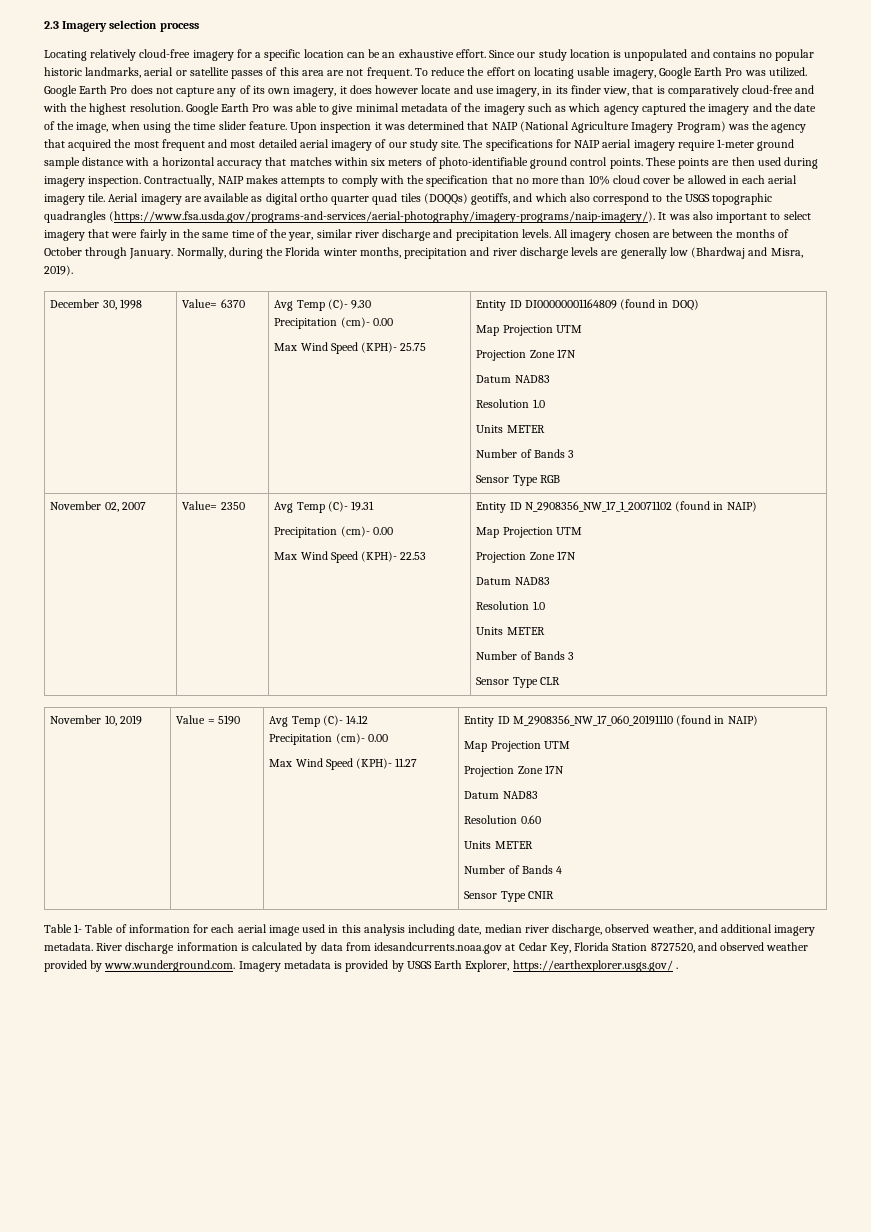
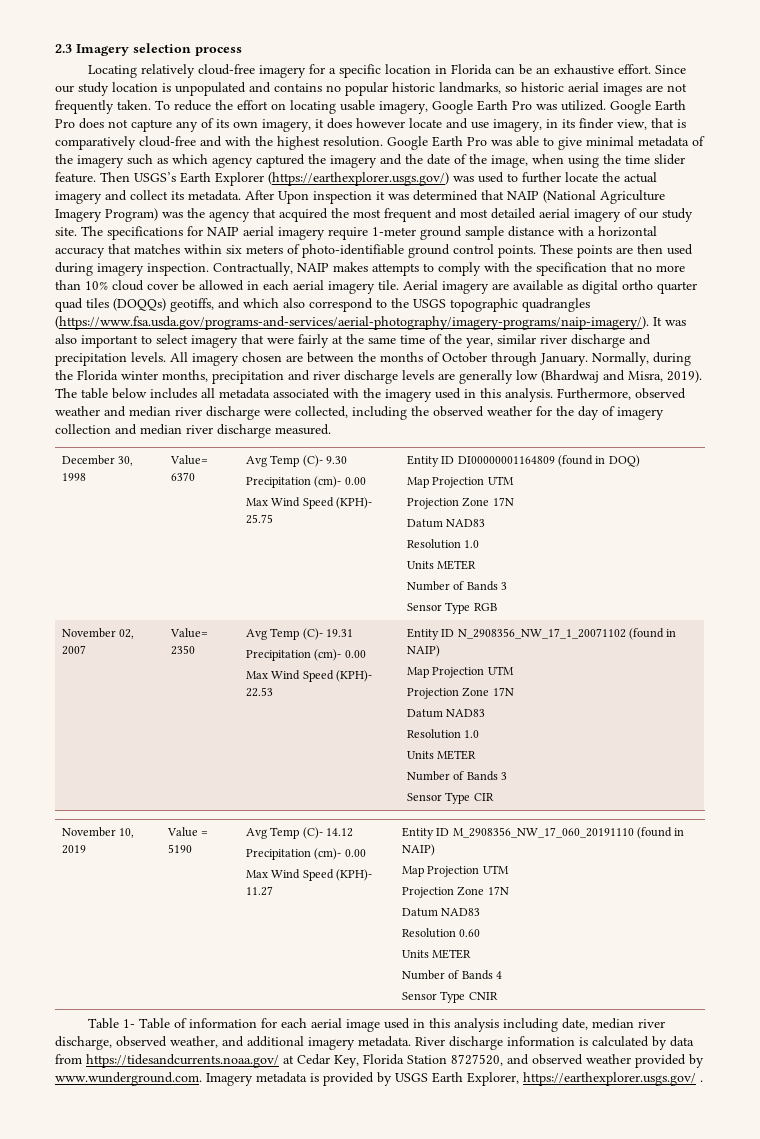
- Locating relatively cloud-free imagery for a specific location can be an exhaustive effort.
+ Locating relatively cloud-free imagery for a specific location in Florida can be an exhaustive effort.
- Since our study location is unpopulated and contains no popular historic landmarks, aerial or satellite passes of this area are not frequent.
+ Since our study location is unpopulated and contains no popular historic landmarks, so historic aerial images are not frequently taken.
- Upon inspection it was determined that NAIP (National Agriculture Imagery Program) was the agency that acquired the most frequent and most detailed aerial imagery of our study site.
+ Then USGS’s Earth Explorer (https://earthexplorer.usgs.gov/) was used to further locate the actual imagery and collect its metadata. After Upon inspection it was determined that NAIP (National Agriculture Imagery Program) was the agency that acquired the most frequent and most detailed aerial imagery of our study site.
- Aerial imagery are available as digital ortho quarter quad tiles (DOQQs) geotiffs, and which also correspond to the USGS topographic quadrangles (https://www.fsa.usda.gov/programs-and-services/aerial-photography/imagery-programs/naip-imagery/). It was also important to select imagery that were fairly in the same time of the year, similar river discharge and precipitation levels.
+ Aerial imagery are available as digital ortho quarter quad tiles (DOQQs) geotiffs, and which also correspond to the USGS topographic quadrangles (https://www.fsa.usda.gov/programs-and-services/aerial-photography/imagery-programs/naip-imagery/). It was also important to select imagery that were fairly at the same time of the year, similar river discharge and precipitation levels.
+ The table below includes all metadata associated with the imagery used in this analysis. Furthermore, observed weather and median river discharge were collected, including the observed weather for the day of imagery collection and median river discharge measured.
- Sensor Type CLR
+ Sensor Type CIR
- River discharge information is calculated by data from idesandcurrents.noaa.gov at Cedar Key, Florida Station 8727520, and observed weather provided by www.wunderground.com. Imagery metadata is provided by USGS Earth Explorer, https://earthexplorer.usgs.gov/ .
+ River discharge information is calculated by data from https://tidesandcurrents.noaa.gov/ at Cedar Key, Florida Station 8727520, and observed weather provided by www.wunderground.com. Imagery metadata is provided by USGS Earth Explorer, https://earthexplorer.usgs.gov/ .

